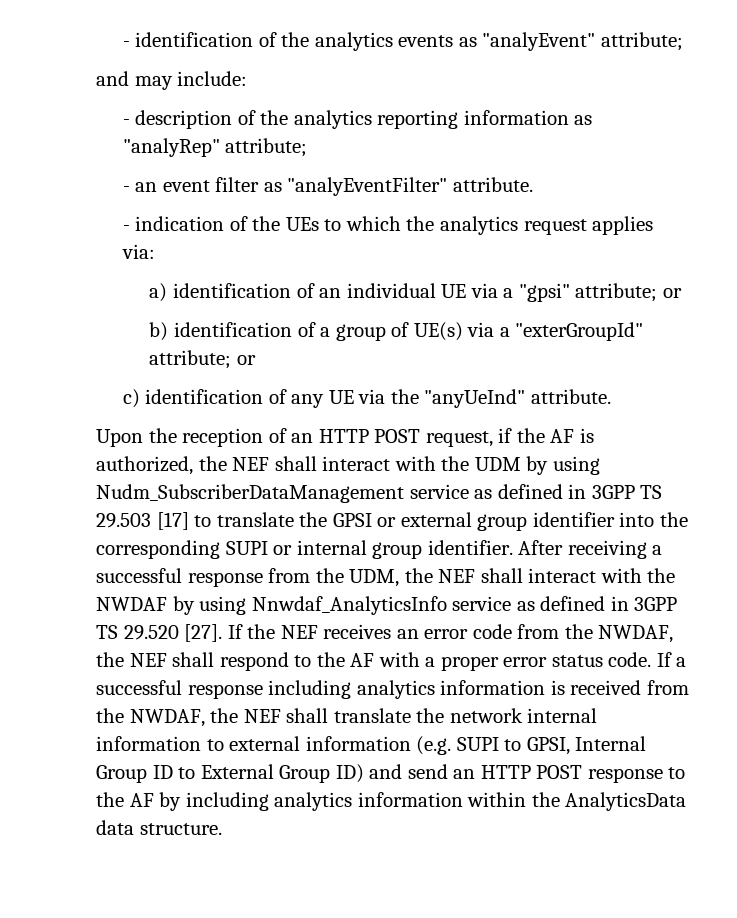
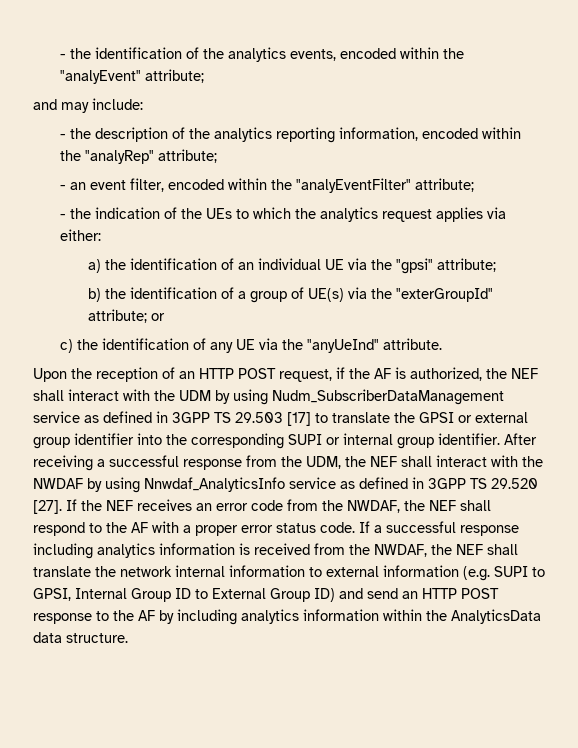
- - identification of the analytics events as "analyEvent" attribute;
+ - the identification of the analytics events, encoded within the "analyEvent" attribute;
- - description of the analytics reporting information as "analyRep" attribute;
+ - the description of the analytics reporting information, encoded within the "analyRep" attribute;
- - an event filter as "analyEventFilter" attribute.
- - indication of the UEs to which the analytics request applies via:
+ - an event filter, encoded within the "analyEventFilter" attribute;
+ - the indication of the UEs to which the analytics request applies via either:
- a) identification of an individual UE via a "gpsi" attribute; or
+ a) the identification of an individual UE via the "gpsi" attribute;
- b) identification of a group of UE(s) via a "exterGroupId" attribute; or
+ b) the identification of a group of UE(s) via the "exterGroupId" attribute; or
- c) identification of any UE via the "anyUeInd" attribute.
+ c) the identification of any UE via the "anyUeInd" attribute.

